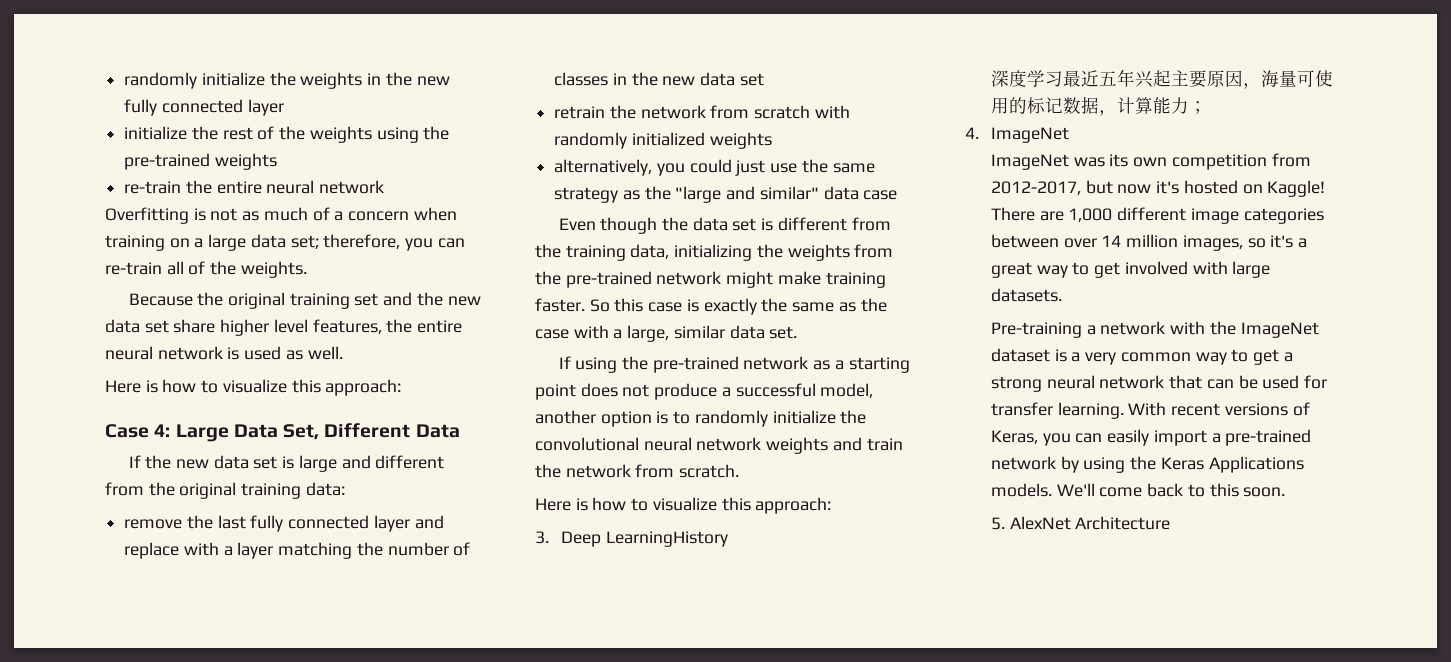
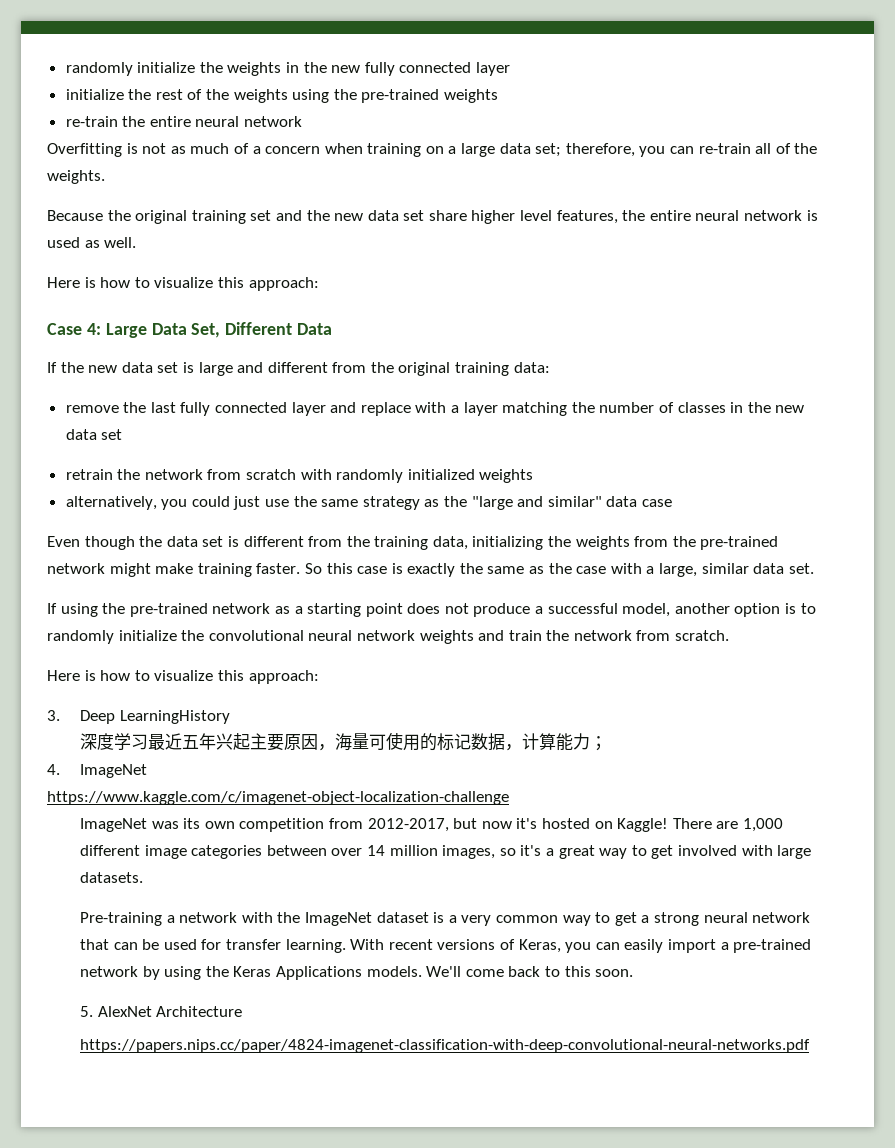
+ https://www.kaggle.com/c/imagenet-object-localization-challenge
+ https://papers.nips.cc/paper/4824-imagenet-classification-with-deep-convolutional-neural-networks.pdf

